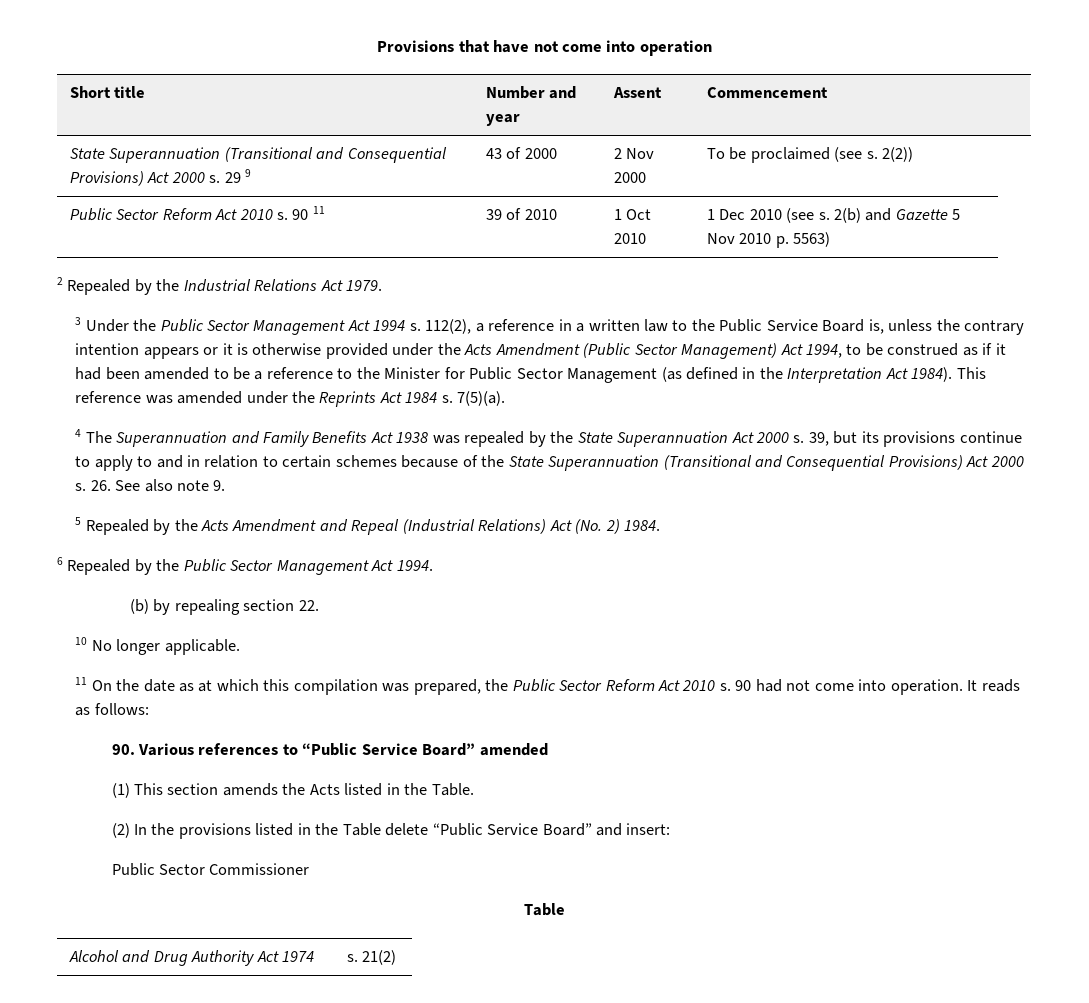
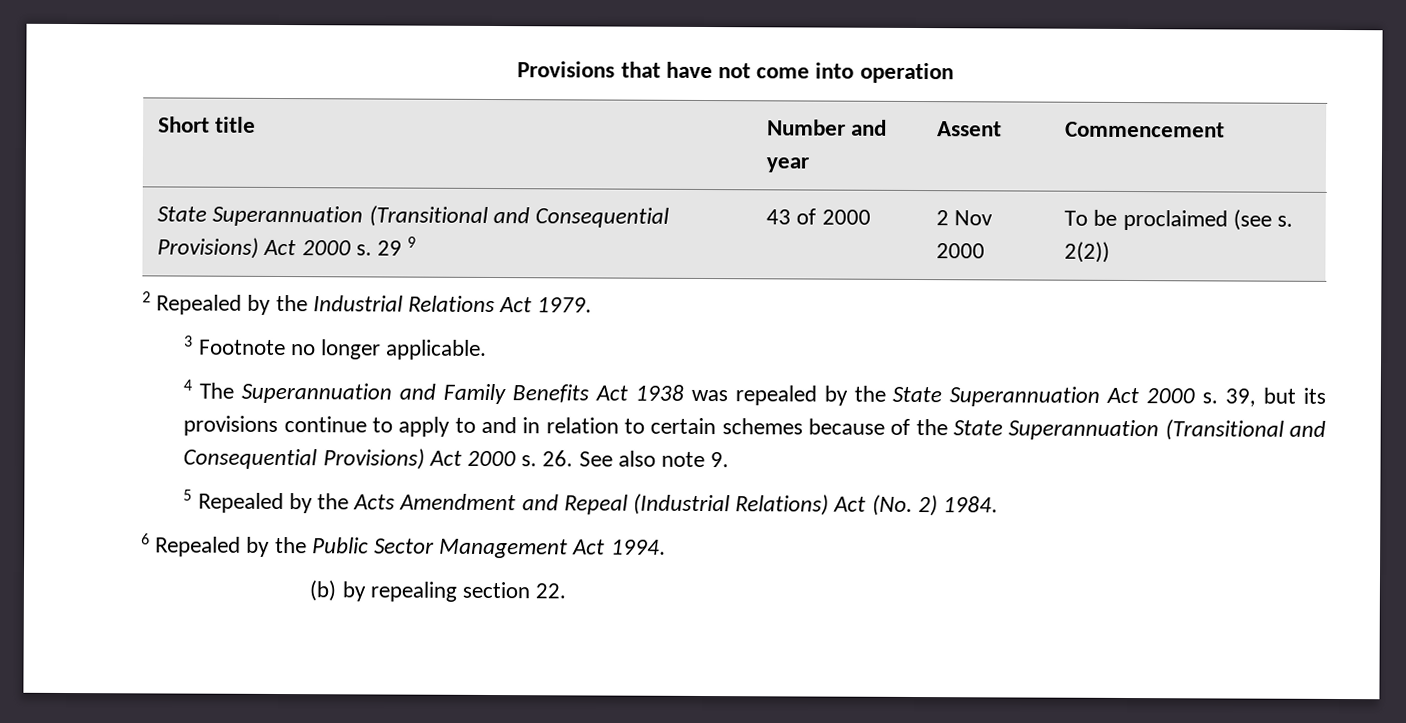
- Public Sector Reform Act 2010 s. 90 11 | 39 of 2010 | 1 Oct 2010 | 1 Dec 2010 (see s. 2(b) and Gazette 5 Nov 2010 p. 5563)
- 3 Under the Public Sector Management Act 1994 s. 112(2), a reference in a written law to the Public Service Board is, unless the contrary intention appears or it is otherwise provided under the Acts Amendment (Public Sector Management) Act 1994, to be construed as if it had been amended to be a reference to the Minister for Public Sector Management (as defined in the Interpretation Act 1984). This reference was amended under the Reprints Act 1984 s. 7(5)(a).
+ 3 Footnote no longer applicable.
- 10 No longer applicable.
- 11 On the date as at which this compilation was prepared, the Public Sector Reform Act 2010 s. 90 had not come into operation. It reads as follows:
- 90. Various references to “Public Service Board” amended
- (1) This section amends the Acts listed in the Table.
- (2) In the provisions listed in the Table delete “Public Service Board” and insert:
- Public Sector Commissioner
- Table
- Alcohol and Drug Authority Act 1974 | s. 21(2)

